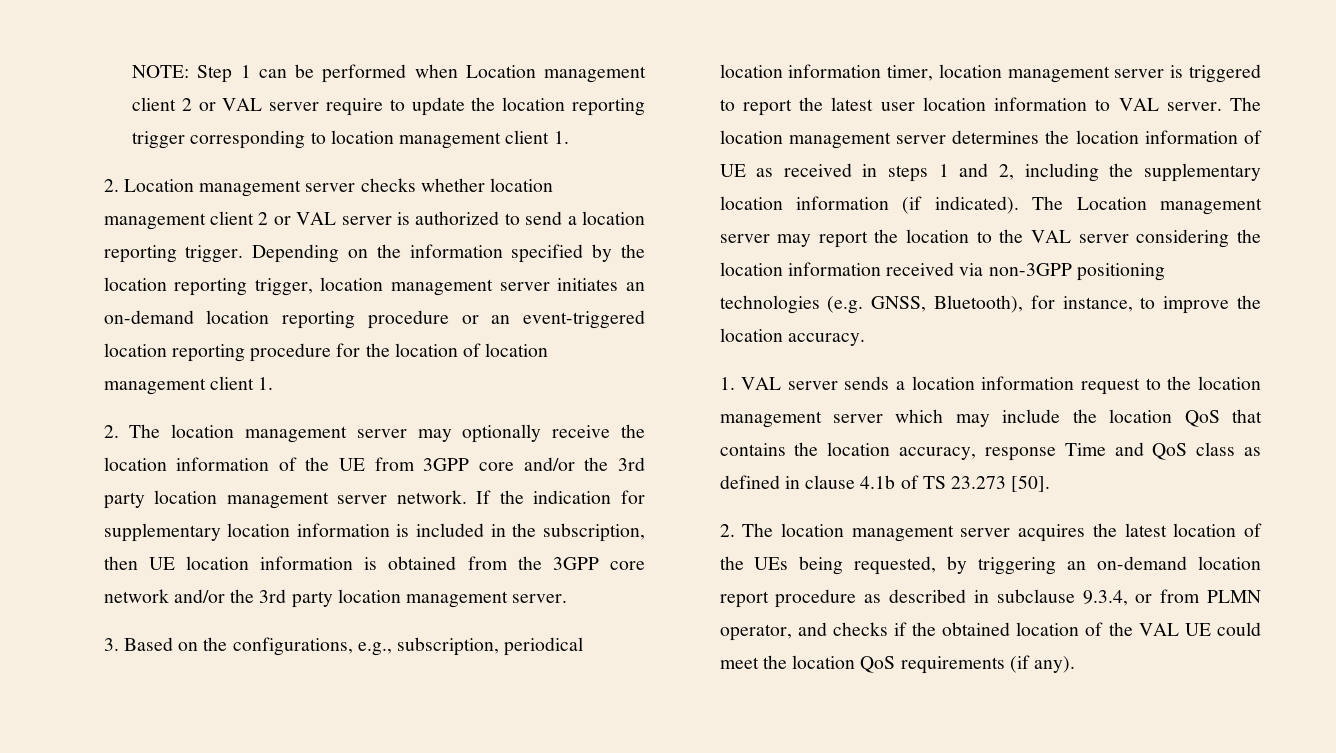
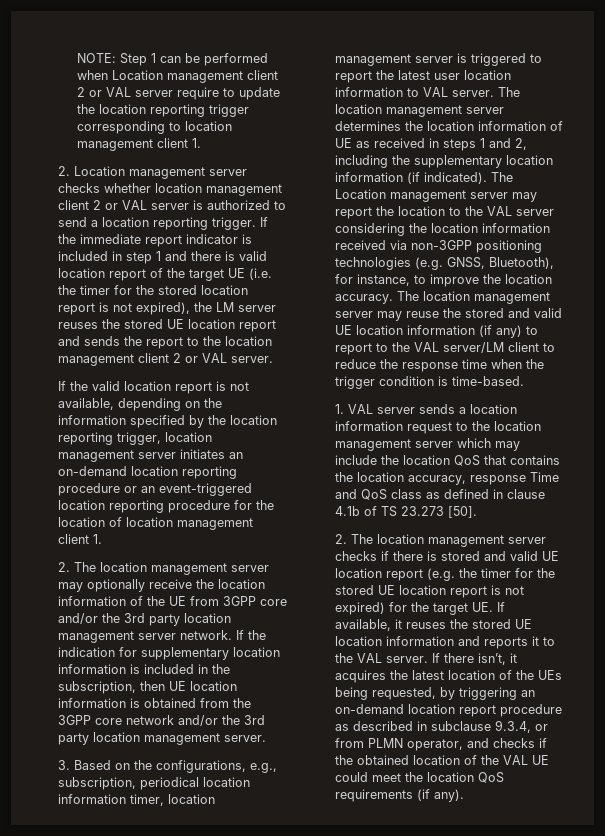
- Depending on the information specified by the location reporting trigger, location management server initiates an on-demand location reporting procedure or an event-triggered location reporting procedure for the location of location management client 1.
+ If the immediate report indicator is included in step 1 and there is valid location report of the target UE (i.e. the timer for the stored location report is not expired), the LM server reuses the stored UE location report and sends the report to the location management client 2 or VAL server.
+ If the valid location report is not available, depending on the information specified by the location reporting trigger, location management server initiates an on-demand location reporting procedure or an event-triggered location reporting procedure for the location of location management client 1.
+ The location management server may reuse the stored and valid UE location information (if any) to report to the VAL server/LM client to reduce the response time when the trigger condition is time-based.
- 2. The location management server acquires the latest location of the UEs being requested, by triggering an on-demand location report procedure as described in subclause 9.3.4, or from PLMN operator, and checks if the obtained location of the VAL UE could meet the location QoS requirements (if any).
+ 2. The location management server checks if there is stored and valid UE location report (e.g. the timer for the stored UE location report is not expired) for the target UE. If available, it reuses the stored UE location information and reports it to the VAL server. If there isn’t, it acquires the latest location of the UEs being requested, by triggering an on-demand location report procedure as described in subclause 9.3.4, or from PLMN operator, and checks if the obtained location of the VAL UE could meet the location QoS requirements (if any).

